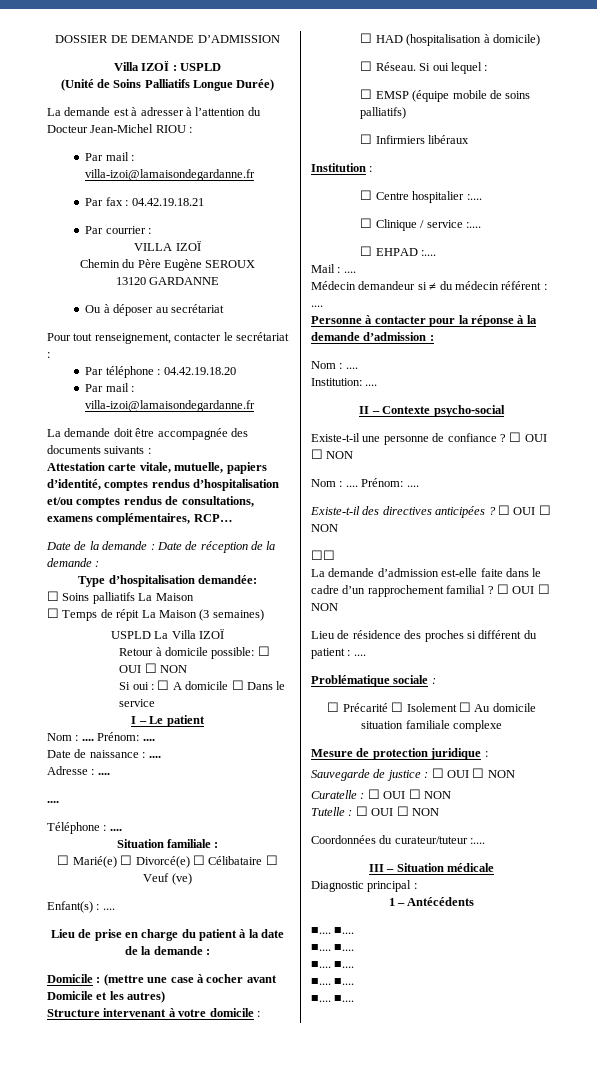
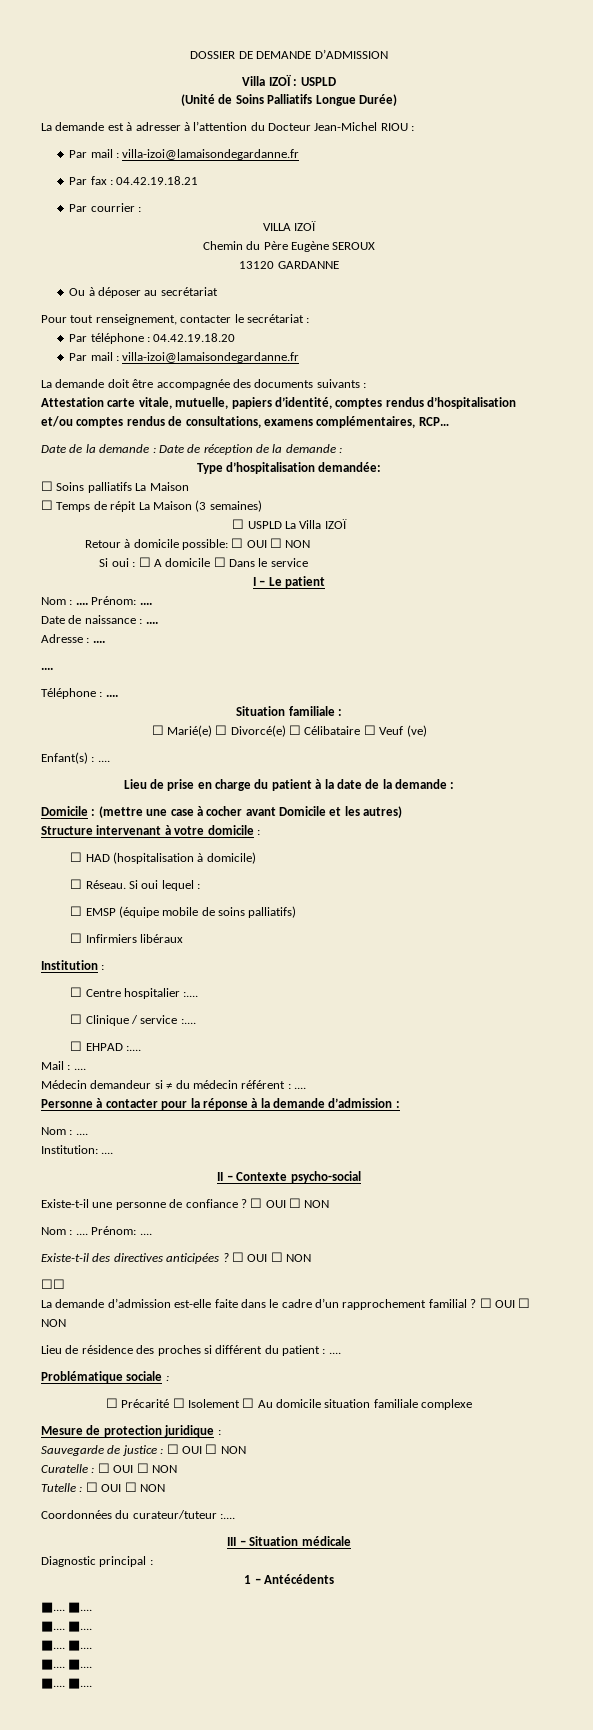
- USPLD La Villa IZOÏ
+ ☐ USPLD La Villa IZOÏ

